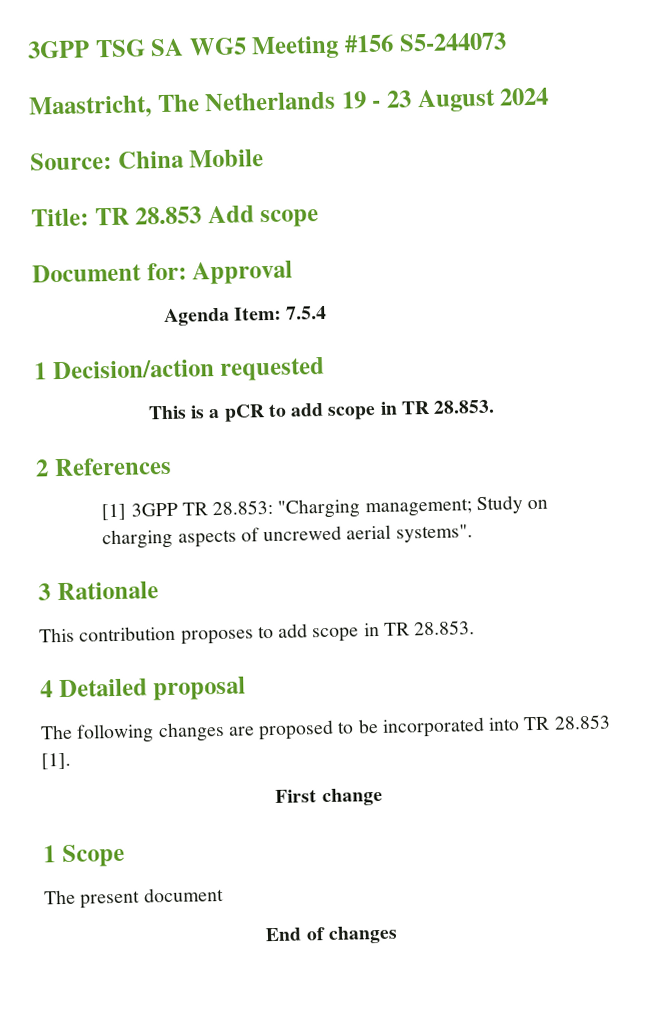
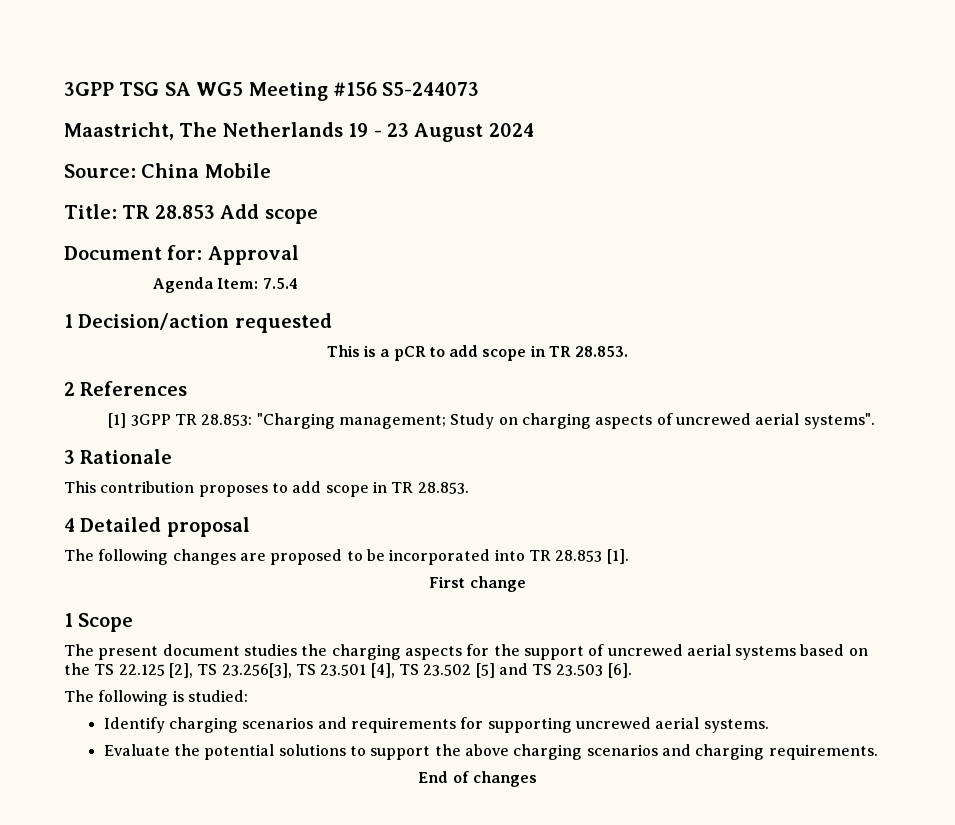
- The present document
+ The present document studies the charging aspects for the support of uncrewed aerial systems based on the TS 22.125 [2], TS 23.256[3], TS 23.501 [4], TS 23.502 [5] and TS 23.503 [6].
+ The following is studied:
+ Identify charging scenarios and requirements for supporting uncrewed aerial systems.
+ Evaluate the potential solutions to support the above charging scenarios and charging requirements.

